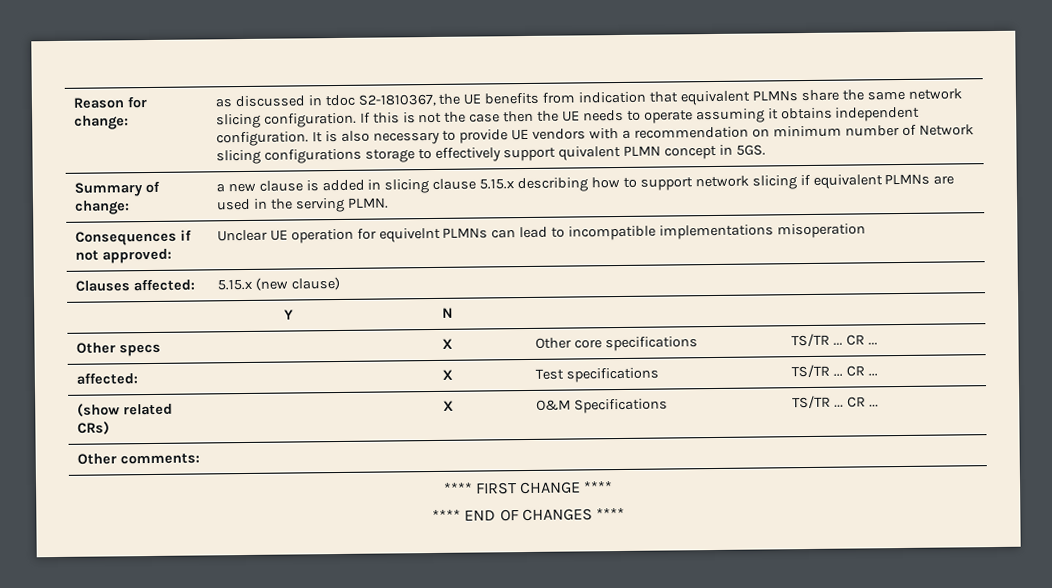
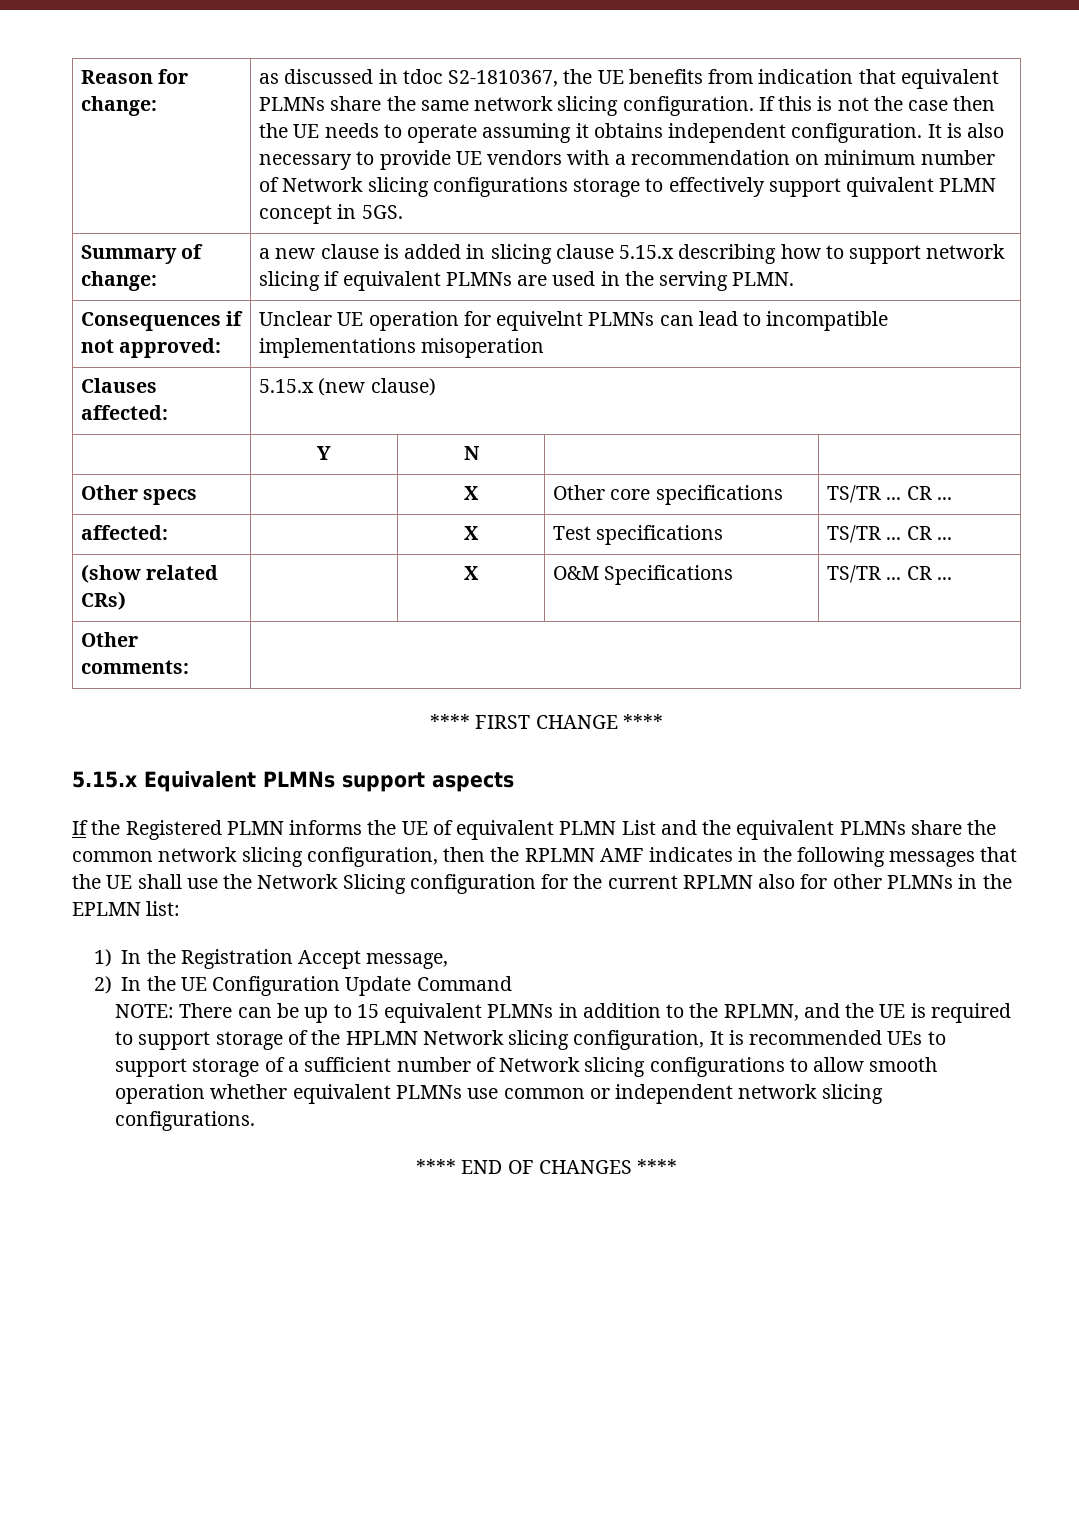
+ 5.15.x Equivalent PLMNs support aspects
+ If the Registered PLMN informs the UE of equivalent PLMN List and the equivalent PLMNs share the common network slicing configuration, then the RPLMN AMF indicates in the following messages that the UE shall use the Network Slicing configuration for the current RPLMN also for other PLMNs in the EPLMN list:
+ 1) In the Registration Accept message,
+ 2) In the UE Configuration Update Command
+ NOTE: There can be up to 15 equivalent PLMNs in addition to the RPLMN, and the UE is required to support storage of the HPLMN Network slicing configuration, It is recommended UEs to support storage of a sufficient number of Network slicing configurations to allow smooth operation whether equivalent PLMNs use common or independent network slicing configurations.

